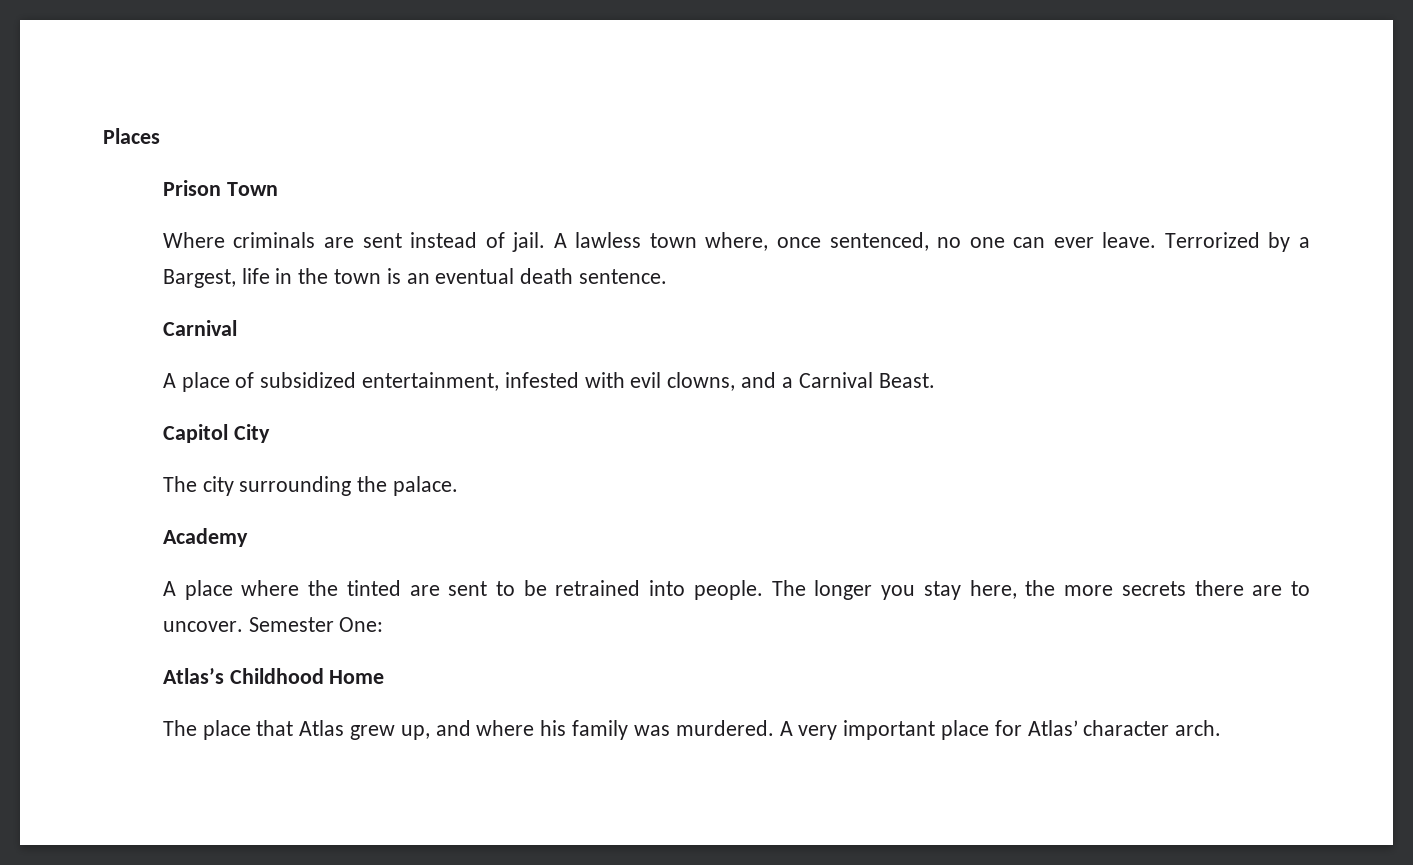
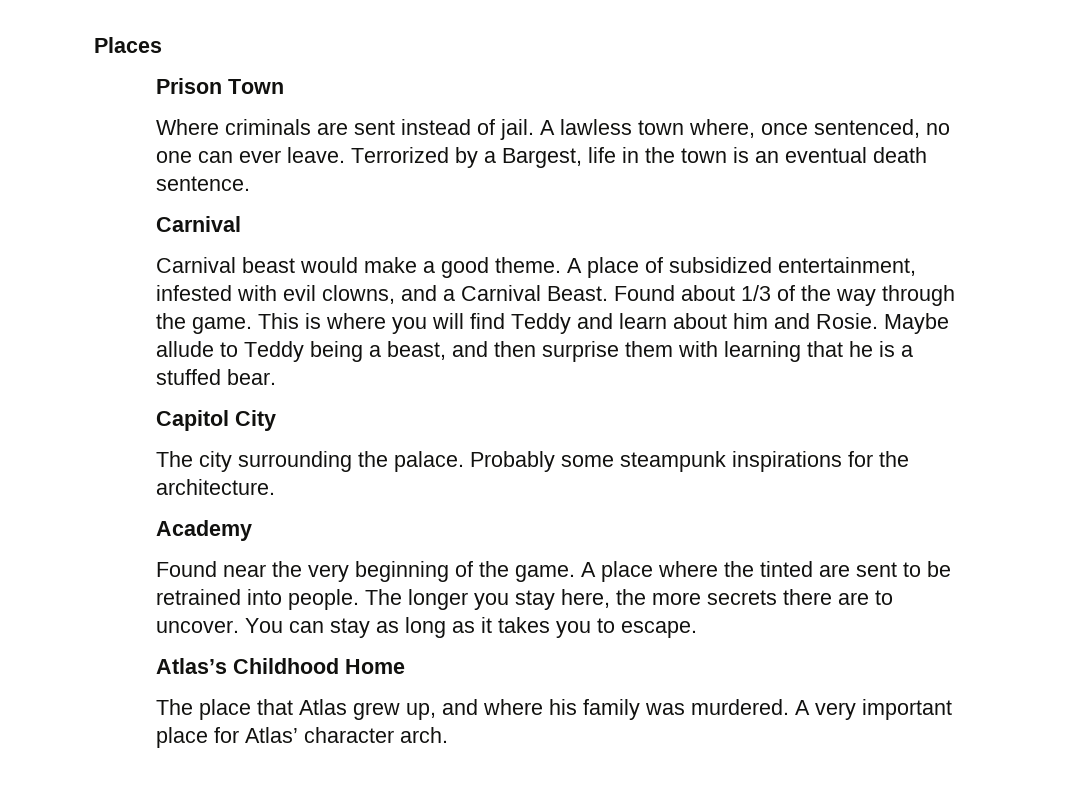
+ Carnival beast would make a good theme.
+ Found about 1/3 of the way through the game. This is where you will find Teddy and learn about him and Rosie. Maybe allude to Teddy being a beast, and then surprise them with learning that he is a stuffed bear.
- The city surrounding the palace.
+ The city surrounding the palace. Probably some steampunk inspirations for the architecture.
  Academy
- A place where the tinted are sent to be retrained into people.
+ Found near the very beginning of the game. A place where the tinted are sent to be retrained into people.
- Semester One:
+ You can stay as long as it takes you to escape.

